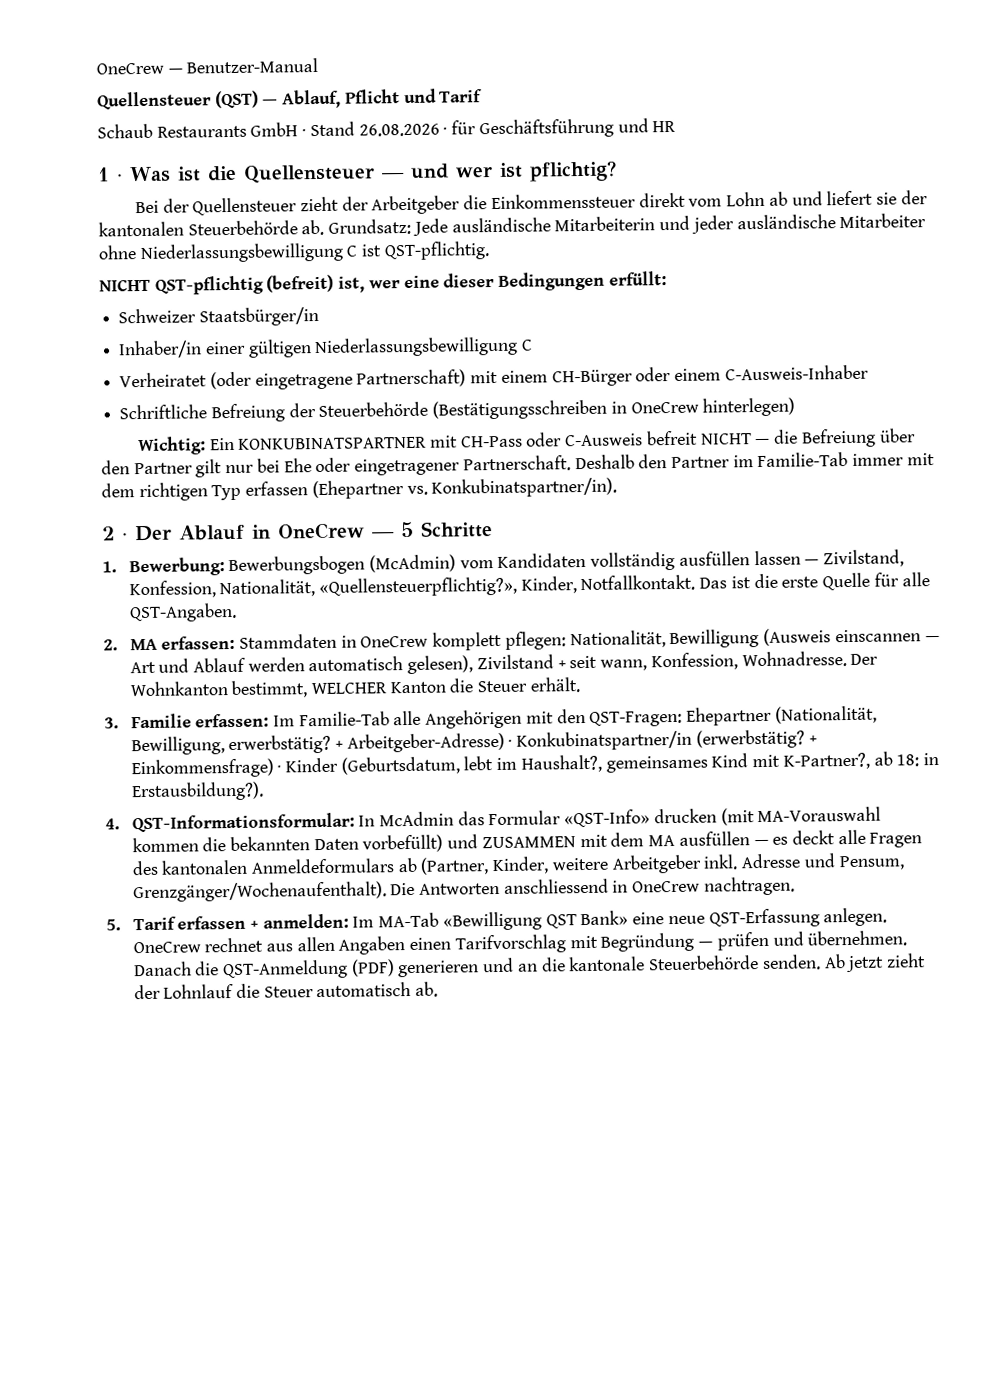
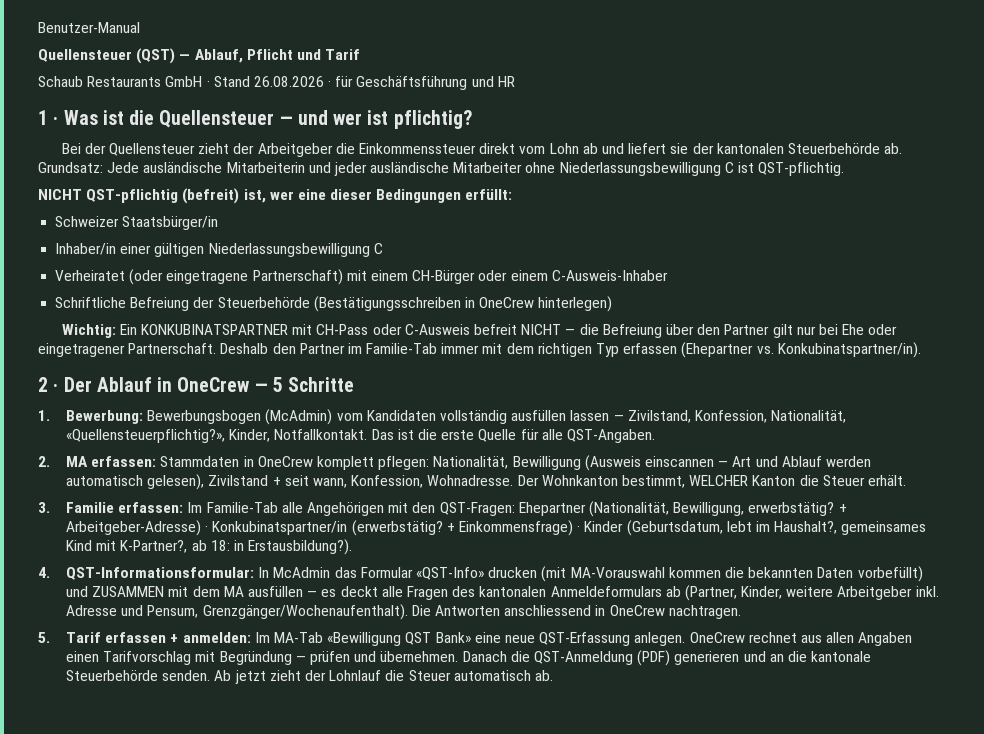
- OneCrew — Benutzer-Manual
+ Benutzer-Manual

